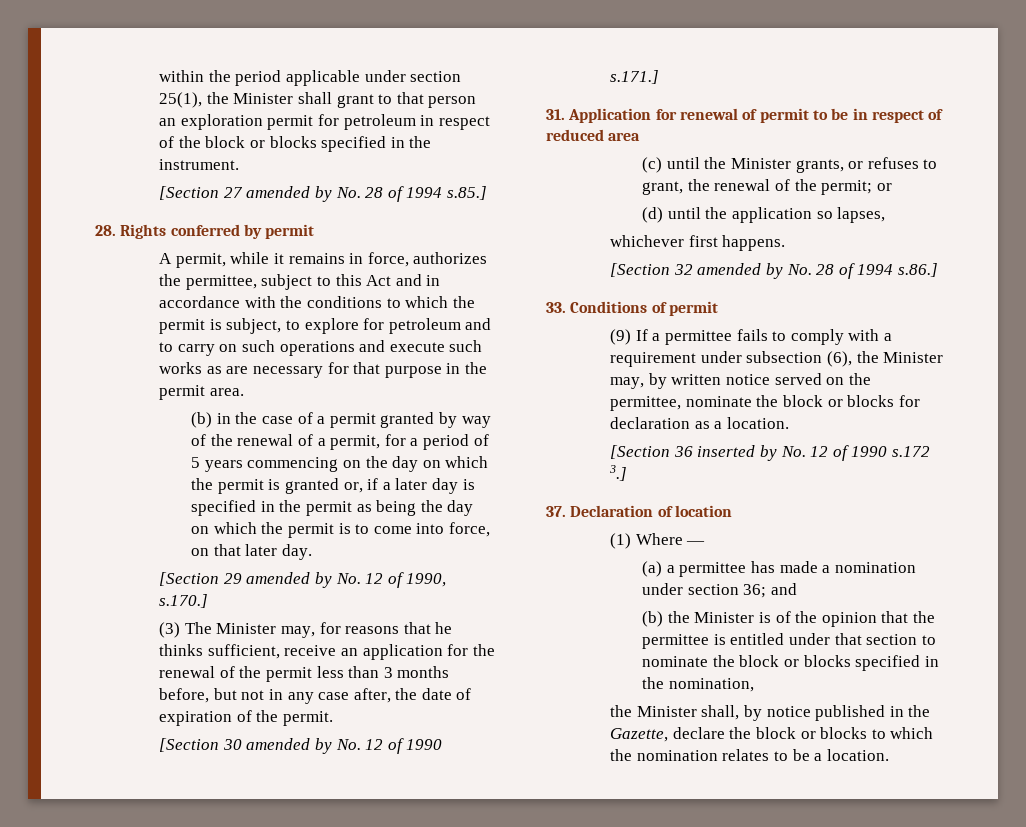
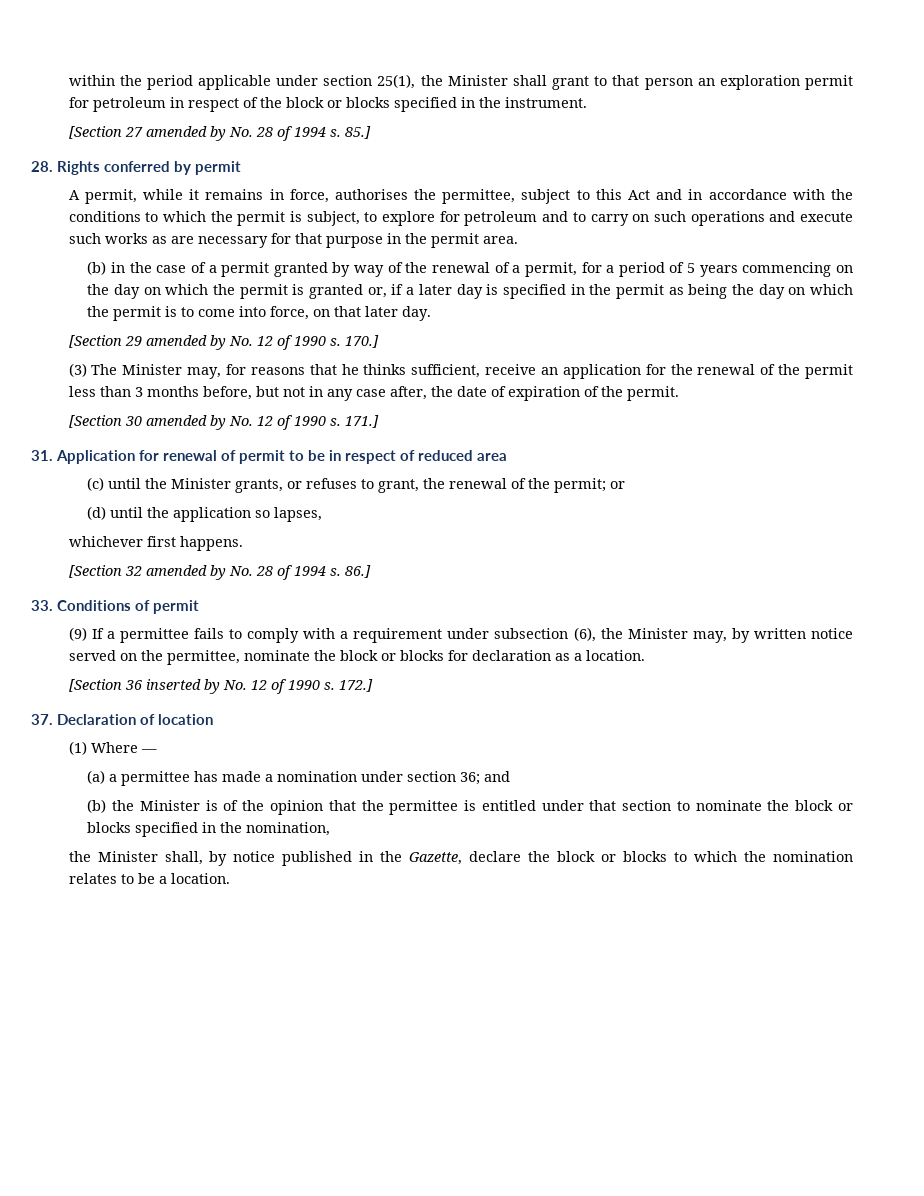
- [Section 27 amended by No. 28 of 1994 s.85.]
+ [Section 27 amended by No. 28 of 1994 s. 85.]
- A permit, while it remains in force, authorizes the permittee, subject to this Act and in accordance with the conditions to which the permit is subject, to explore for petroleum and to carry on such operations and execute such works as are necessary for that purpose in the permit area.
+ A permit, while it remains in force, authorises the permittee, subject to this Act and in accordance with the conditions to which the permit is subject, to explore for petroleum and to carry on such operations and execute such works as are necessary for that purpose in the permit area.
- [Section 29 amended by No. 12 of 1990, s.170.]
+ [Section 29 amended by No. 12 of 1990 s. 170.]
- [Section 30 amended by No. 12 of 1990 s.171.]
+ [Section 30 amended by No. 12 of 1990 s. 171.]
- [Section 32 amended by No. 28 of 1994 s.86.]
+ [Section 32 amended by No. 28 of 1994 s. 86.]
- [Section 36 inserted by No. 12 of 1990 s.172 3.]
+ [Section 36 inserted by No. 12 of 1990 s. 172.]

